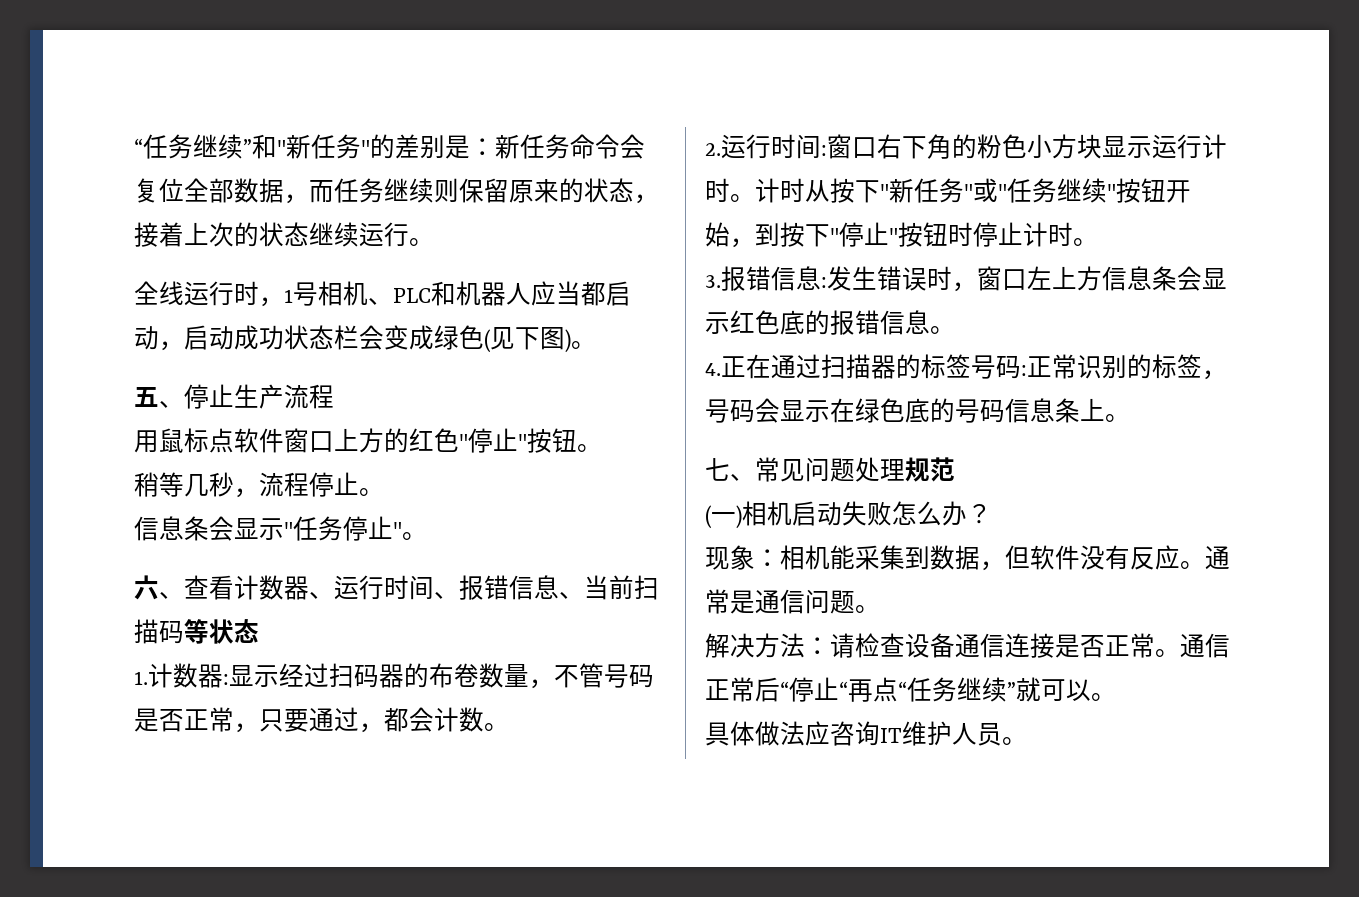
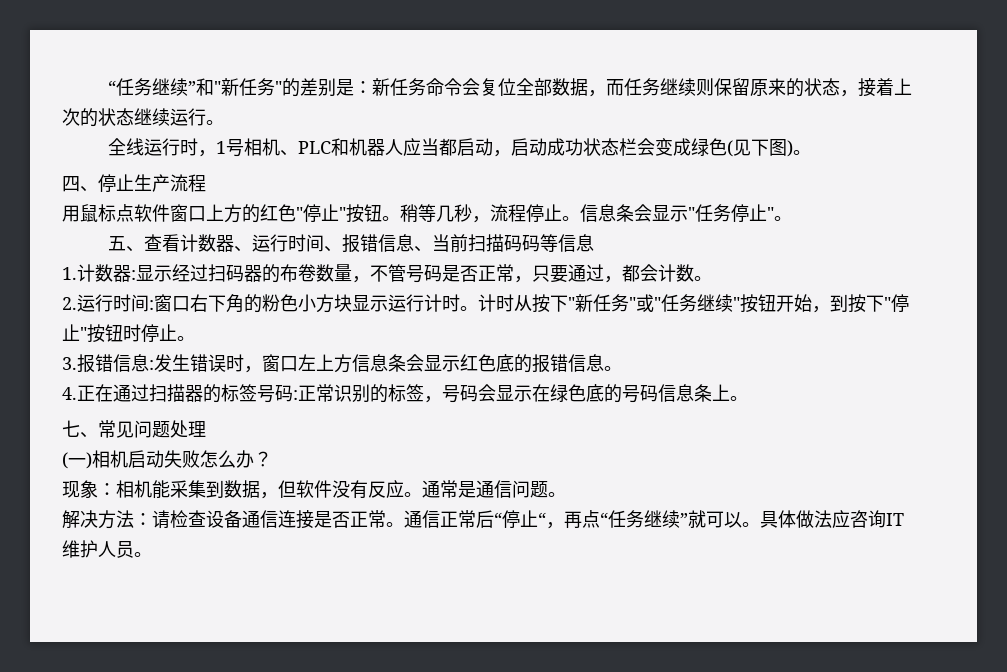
- 五、停止生产流程
+ 四、停止生产流程
- 用鼠标点软件窗口上方的红色"停止"按钮。
- 稍等几秒，流程停止。
- 信息条会显示"任务停止"。
+ 用鼠标点软件窗口上方的红色"停止"按钮。稍等几秒，流程停止。信息条会显示"任务停止"。
- 六、查看计数器、运行时间、报错信息、当前扫描码等状态
+ 五、查看计数器、运行时间、报错信息、当前扫描码码等信息
- 计时从按下"新任务"或"任务继续"按钮开始，到按下"停止"按钮时停止计时。
+ 计时从按下"新任务"或"任务继续"按钮开始，到按下"停止"按钮时停止。
- 七、常见问题处理规范
+ 七、常见问题处理
- 通信正常后“停止“再点“任务继续”就可以。
- 具体做法应咨询IT维护人员。
+ 通信正常后“停止“，再点“任务继续”就可以。具体做法应咨询IT维护人员。

